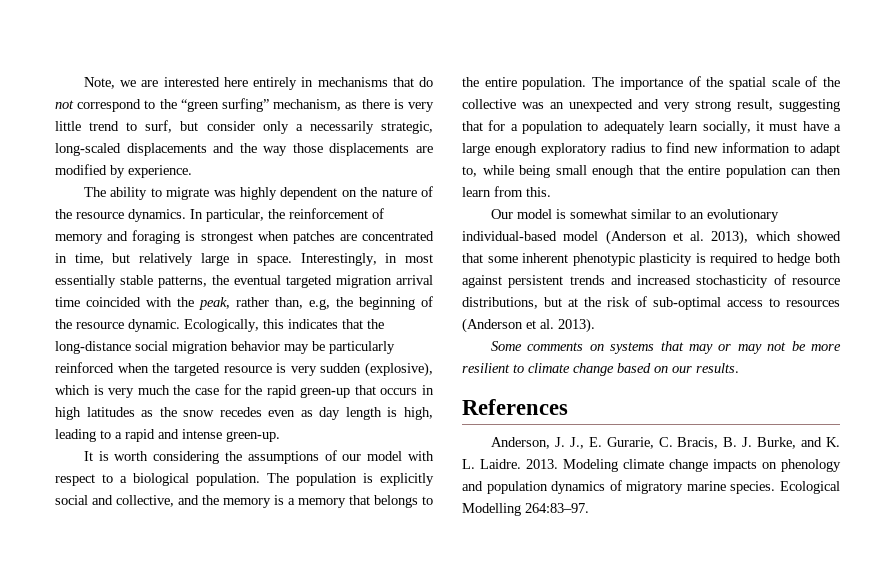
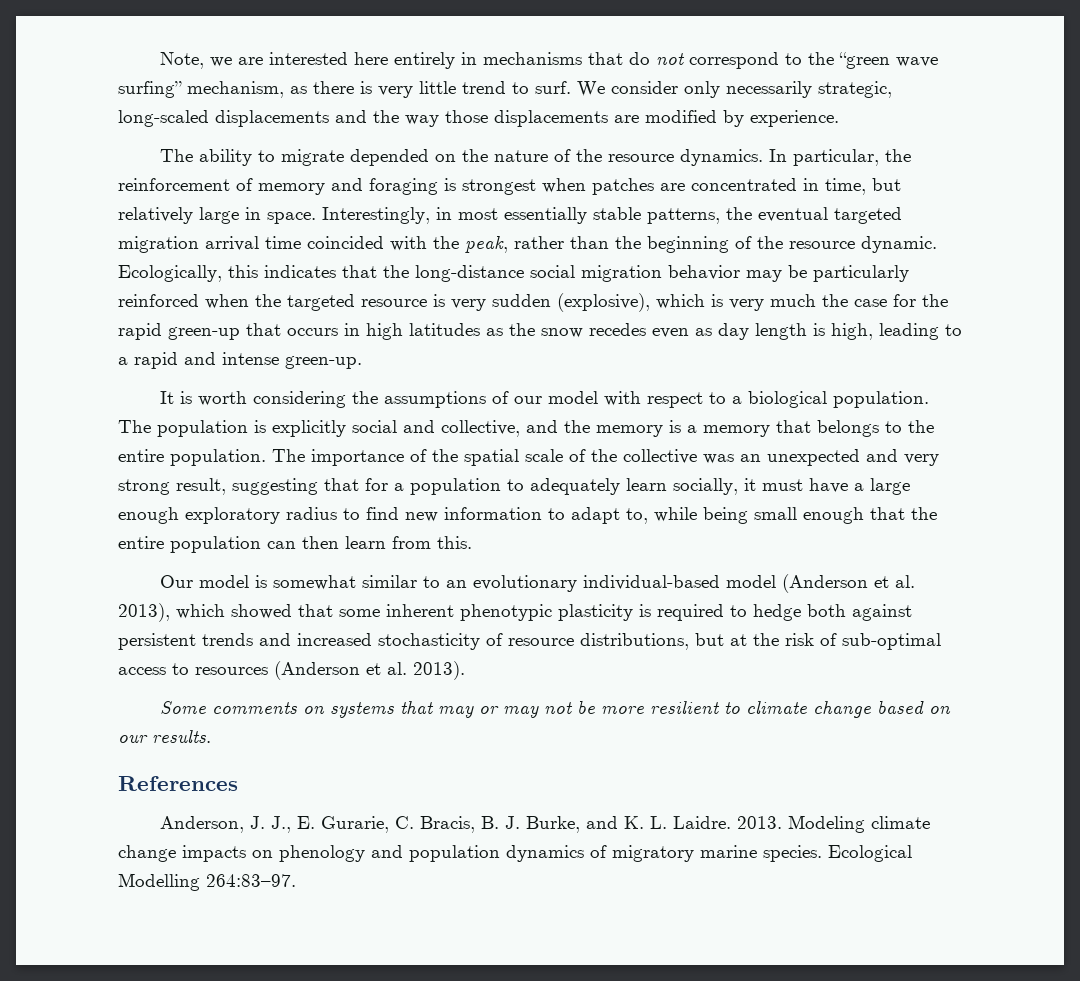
- Note, we are interested here entirely in mechanisms that do not correspond to the “green surfing” mechanism, as there is very little trend to surf, but consider only a necessarily strategic, long-scaled displacements and the way those displacements are modified by experience.
+ Note, we are interested here entirely in mechanisms that do not correspond to the “green wave surfing” mechanism, as there is very little trend to surf. We consider only necessarily strategic, long-scaled displacements and the way those displacements are modified by experience.
- The ability to migrate was highly dependent on the nature of the resource dynamics.
+ The ability to migrate depended on the nature of the resource dynamics.
- Interestingly, in most essentially stable patterns, the eventual targeted migration arrival time coincided with the peak, rather than, e.g, the beginning of the resource dynamic.
+ Interestingly, in most essentially stable patterns, the eventual targeted migration arrival time coincided with the peak, rather than the beginning of the resource dynamic.

